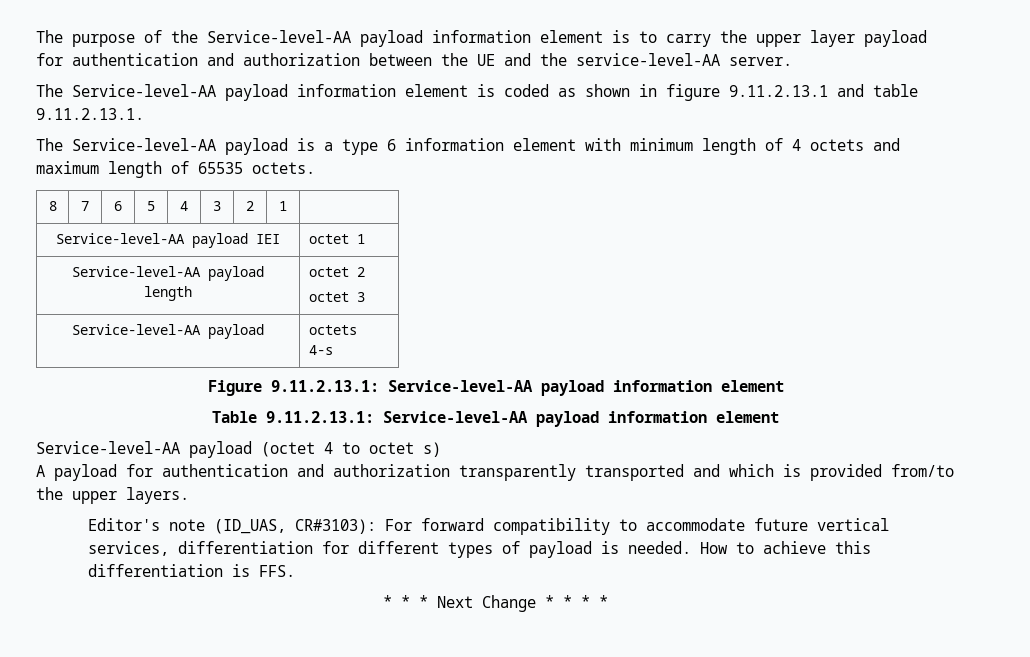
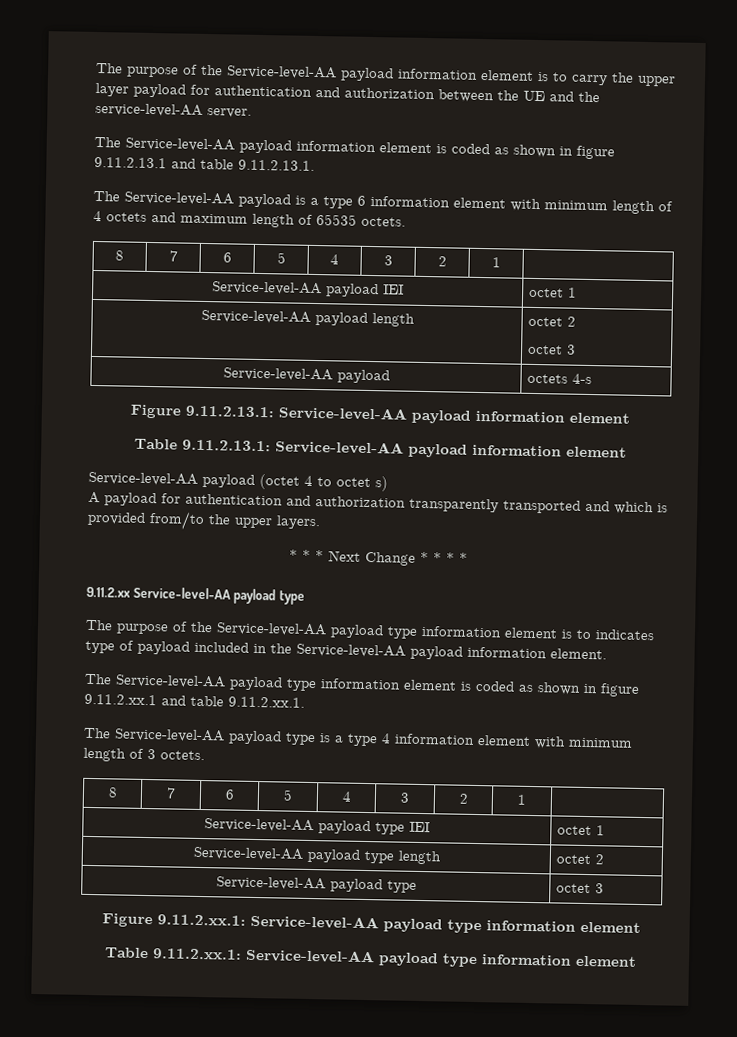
- Editor's note (ID_UAS, CR#3103): For forward compatibility to accommodate future vertical services, differentiation for different types of payload is needed. How to achieve this differentiation is FFS.
+ 9.11.2.xx Service-level-AA payload type
+ The purpose of the Service-level-AA payload type information element is to indicates type of payload included in the Service-level-AA payload information element.
+ The Service-level-AA payload type information element is coded as shown in figure 9.11.2.xx.1 and table 9.11.2.xx.1.
+ The Service-level-AA payload type is a type 4 information element with minimum length of 3 octets.
+ 8 | 7 | 6 | 5 | 4 | 3 | 2 | 1 |
+ Service-level-AA payload type IEI | octet 1
+ Service-level-AA payload type length | octet 2
+ Service-level-AA payload type | octet 3
+ Figure 9.11.2.xx.1: Service-level-AA payload type information element
+ Table 9.11.2.xx.1: Service-level-AA payload type information element

